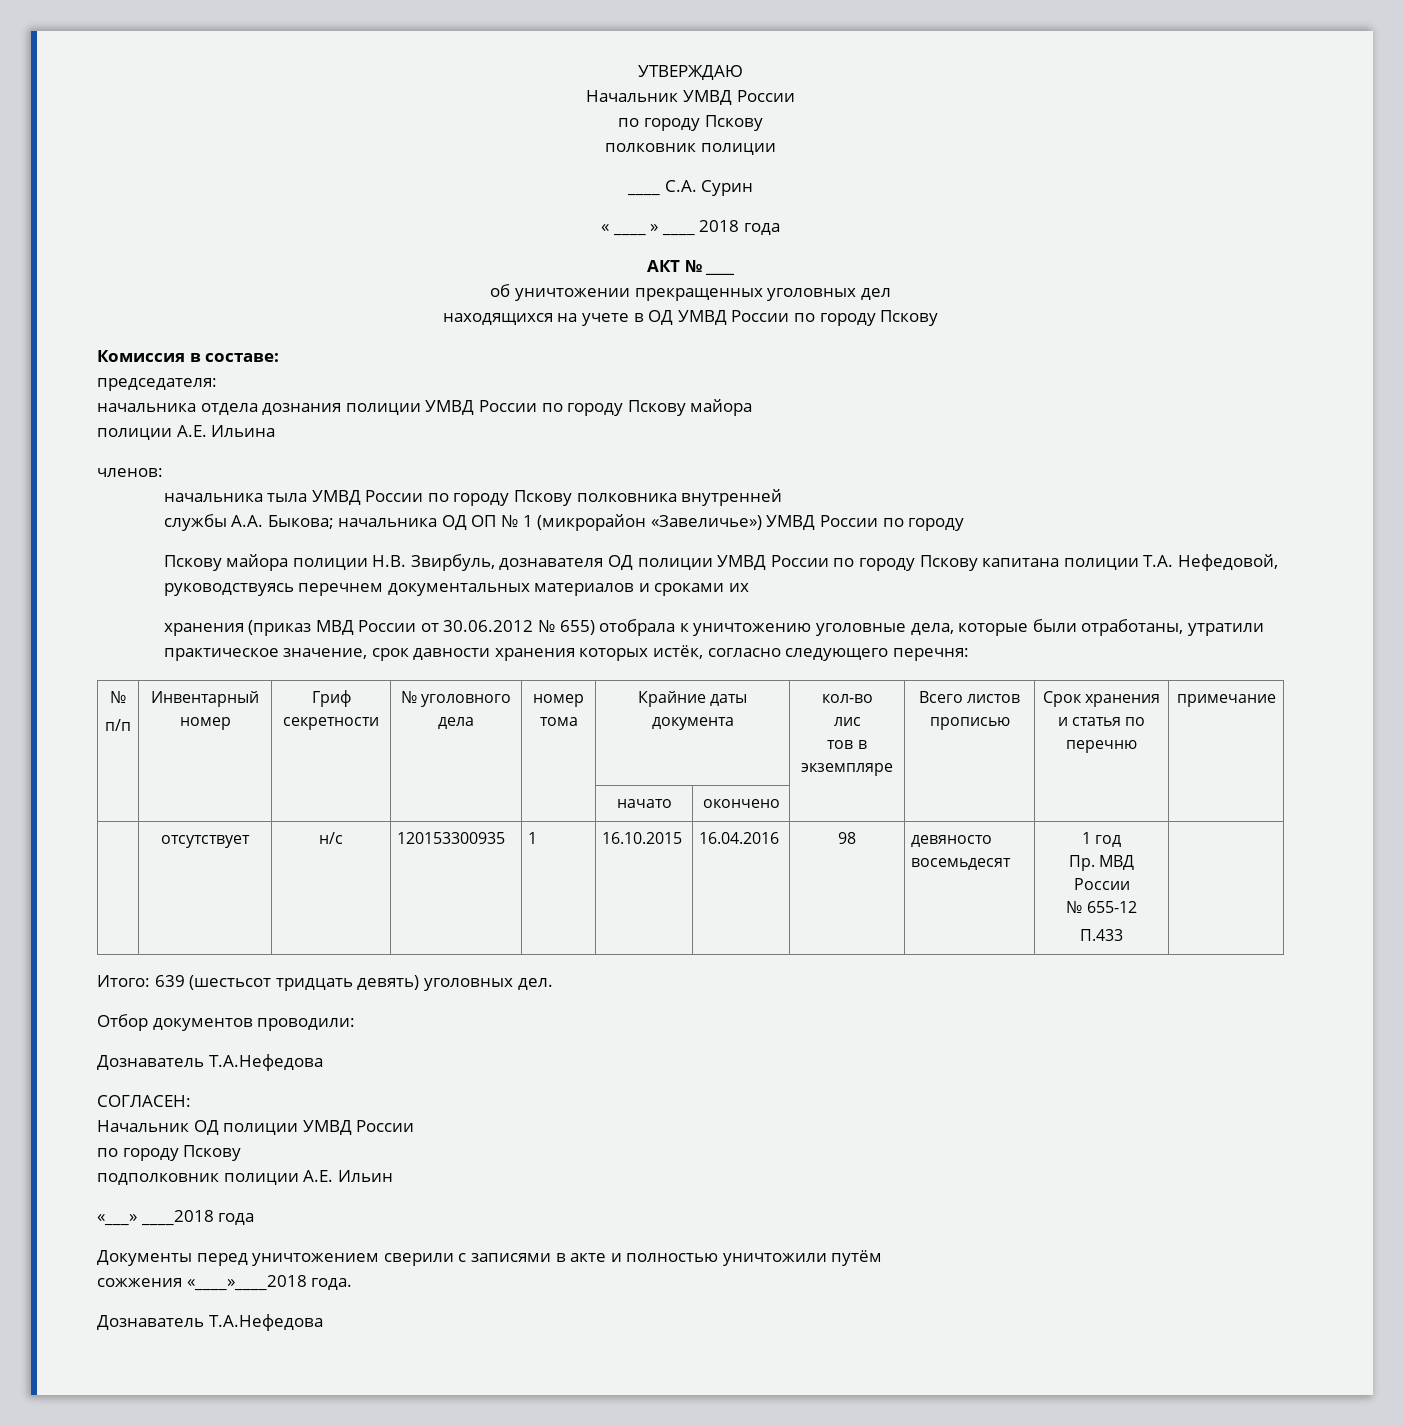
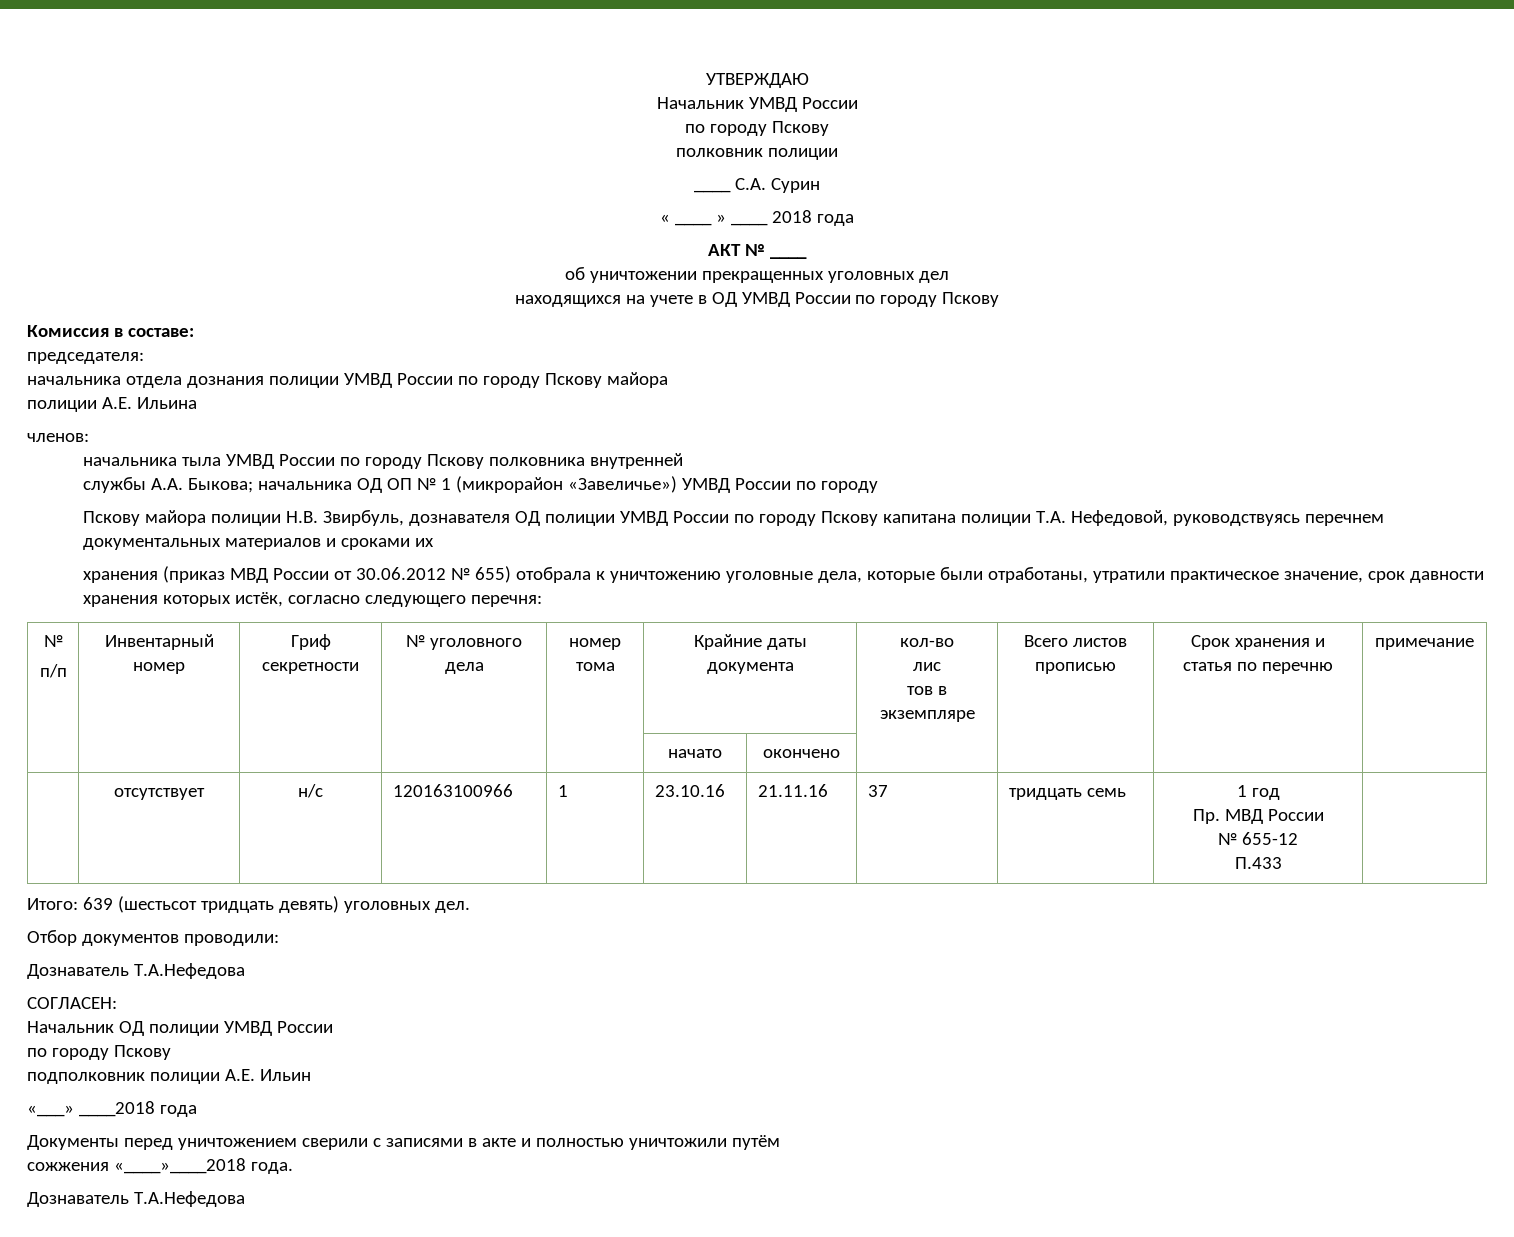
- | отсутствует | н/с | 120153300935 | 1 | 16.10.2015 | 16.04.2016 | 98 | девяносто восемьдесят | 1 год
+ | отсутствует | н/с | 120163100966 | 1 | 23.10.16 | 21.11.16 | 37 | тридцать семь | 1 год

